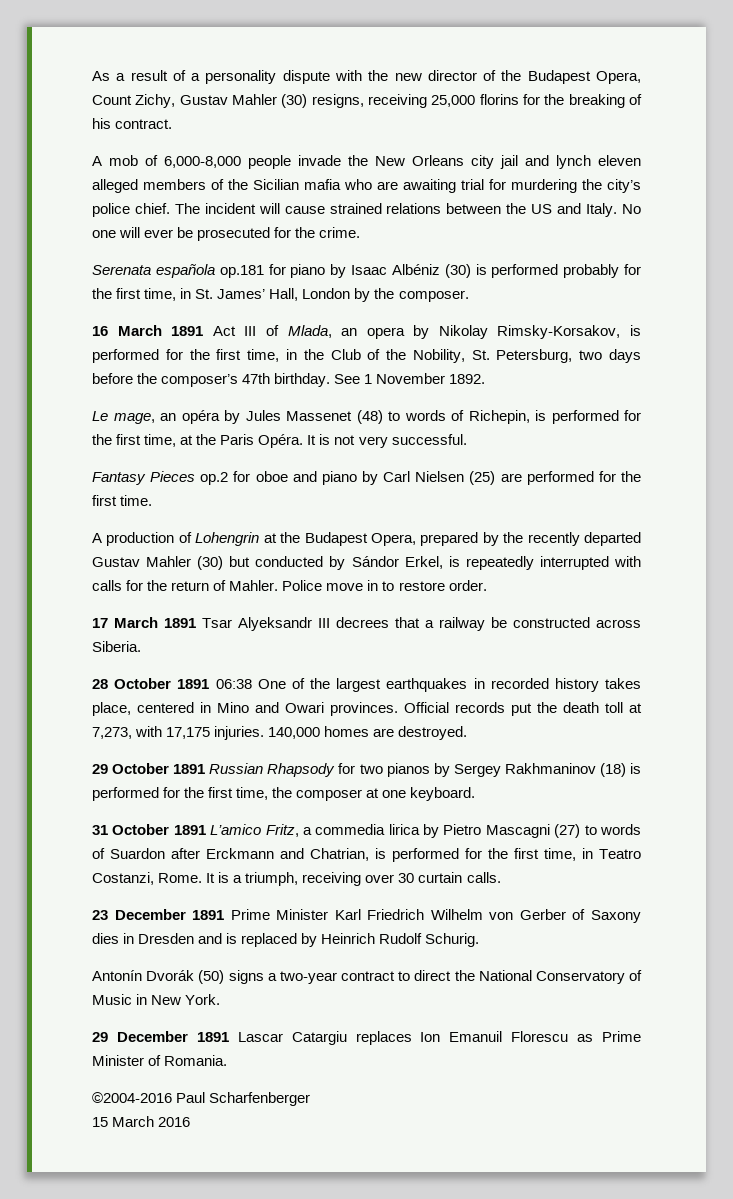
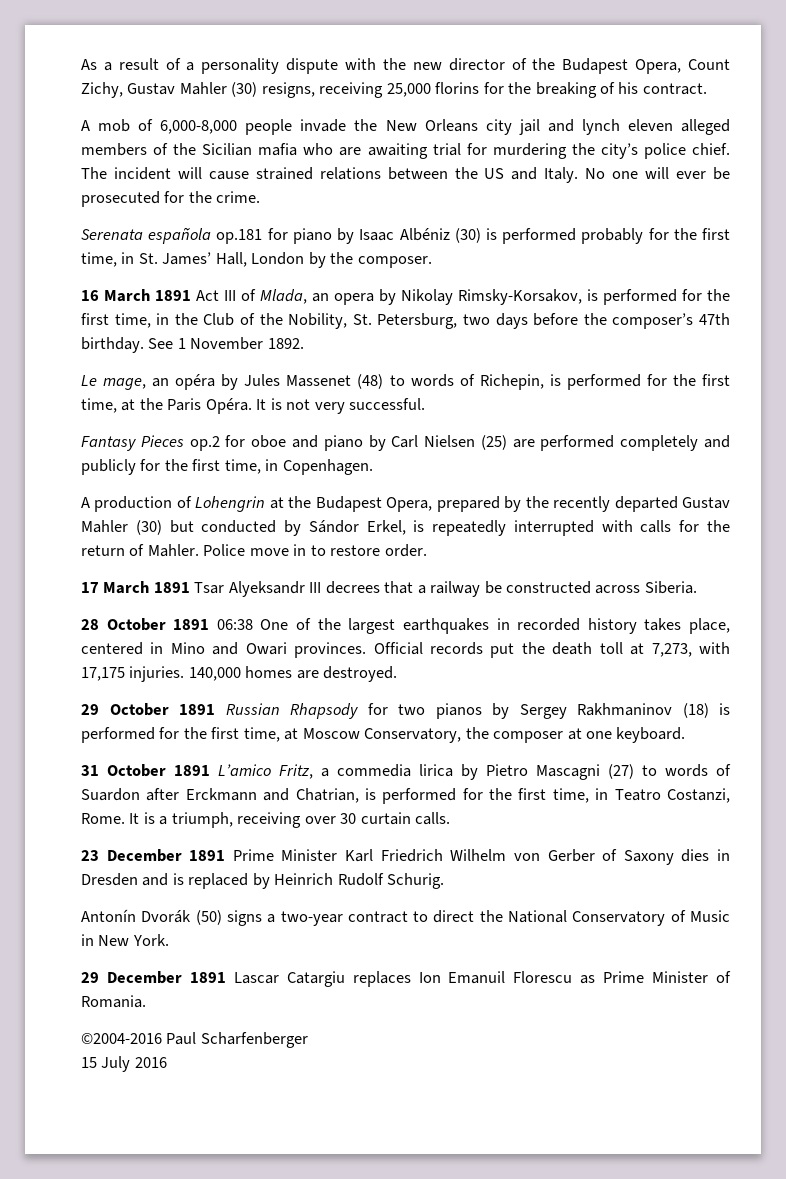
- Fantasy Pieces op.2 for oboe and piano by Carl Nielsen (25) are performed for the first time.
+ Fantasy Pieces op.2 for oboe and piano by Carl Nielsen (25) are performed completely and publicly for the first time, in Copenhagen.
- 29 October 1891 Russian Rhapsody for two pianos by Sergey Rakhmaninov (18) is performed for the first time, the composer at one keyboard.
+ 29 October 1891 Russian Rhapsody for two pianos by Sergey Rakhmaninov (18) is performed for the first time, at Moscow Conservatory, the composer at one keyboard.
- 15 March 2016
+ 15 July 2016

